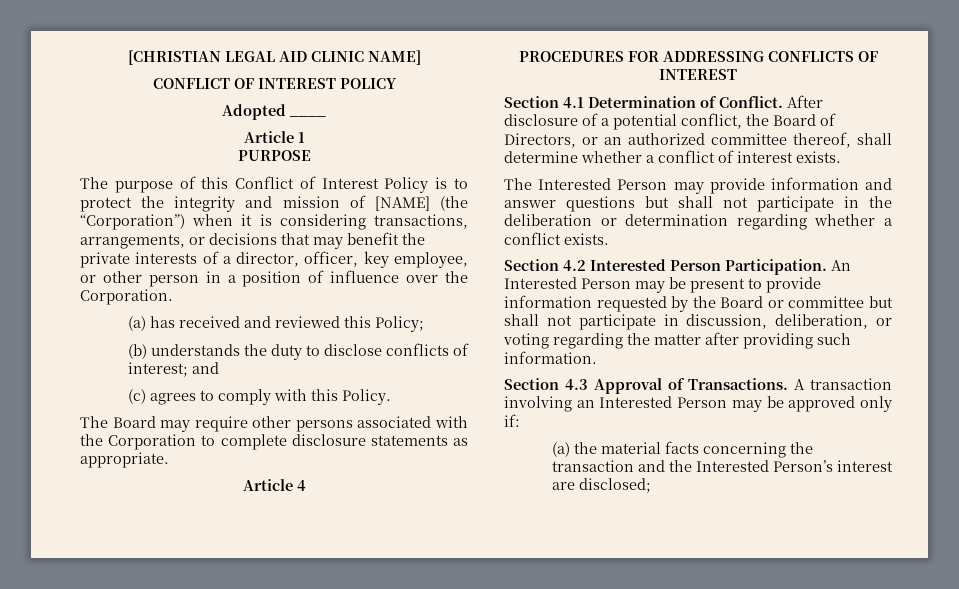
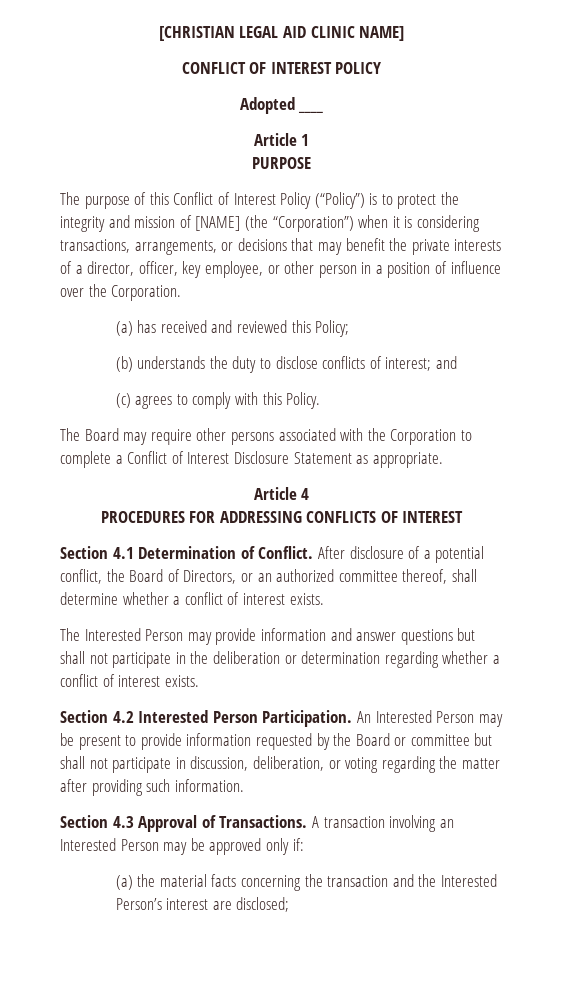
- The purpose of this Conflict of Interest Policy is to protect the integrity and mission of [NAME] (the “Corporation”) when it is considering transactions, arrangements, or decisions that may benefit the private interests of a director, officer, key employee, or other person in a position of influence over the Corporation.
+ The purpose of this Conflict of Interest Policy (“Policy”) is to protect the integrity and mission of [NAME] (the “Corporation”) when it is considering transactions, arrangements, or decisions that may benefit the private interests of a director, officer, key employee, or other person in a position of influence over the Corporation.
- The Board may require other persons associated with the Corporation to complete disclosure statements as appropriate.
+ The Board may require other persons associated with the Corporation to complete a Conflict of Interest Disclosure Statement as appropriate.
- The Interested Person may provide information and answer questions but shall not participate in the deliberation or determination regarding whether a conflict exists.
+ The Interested Person may provide information and answer questions but shall not participate in the deliberation or determination regarding whether a conflict of interest exists.

